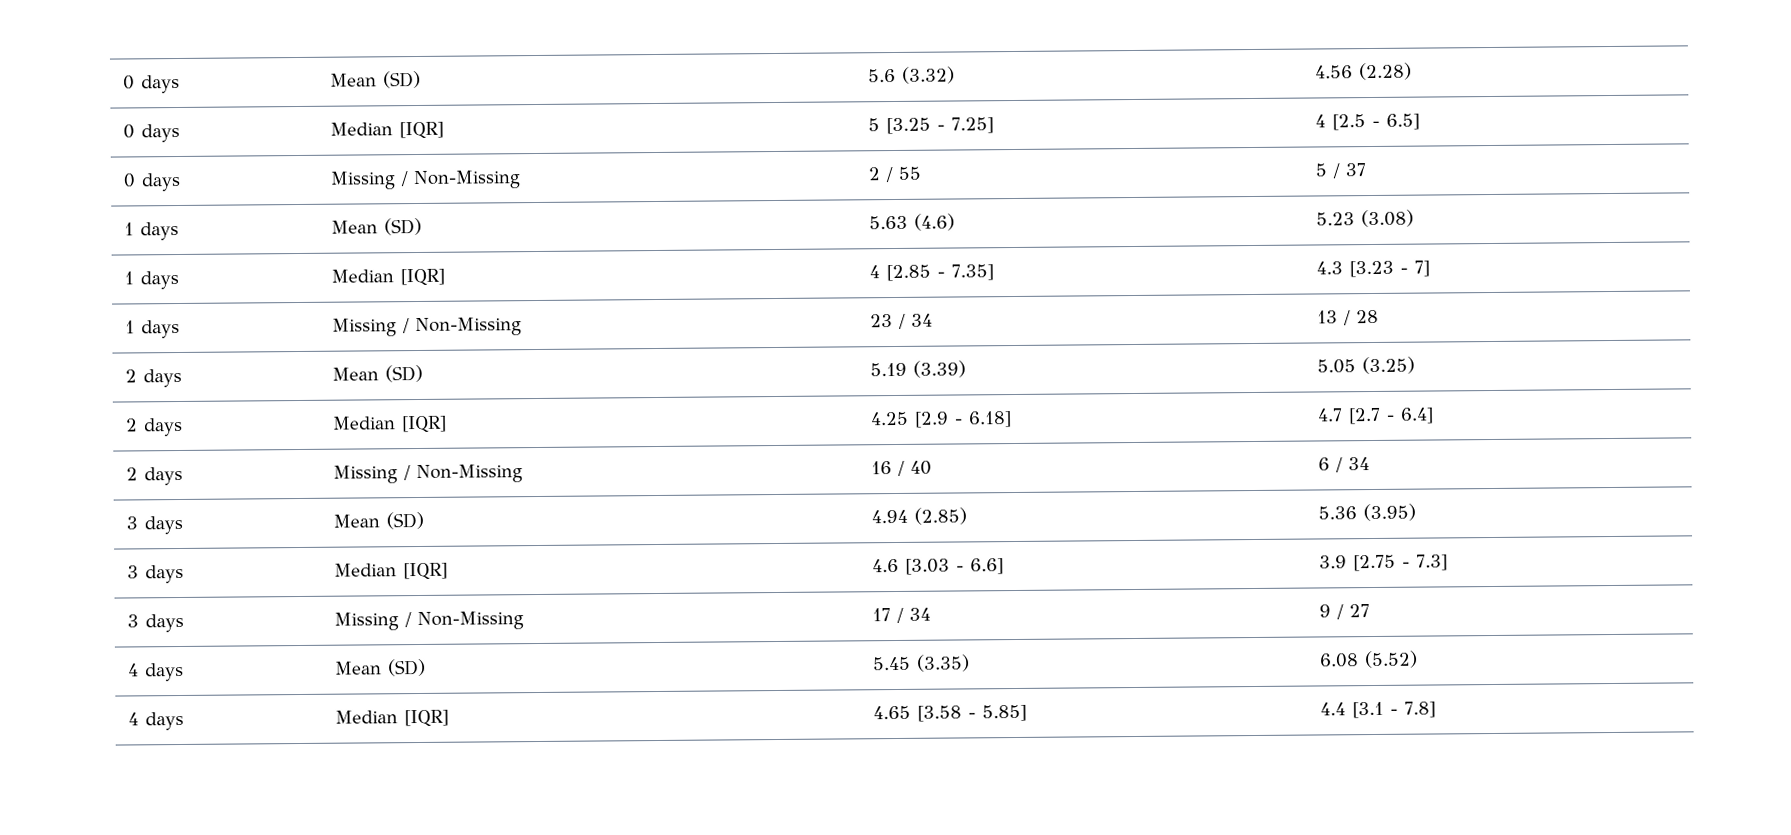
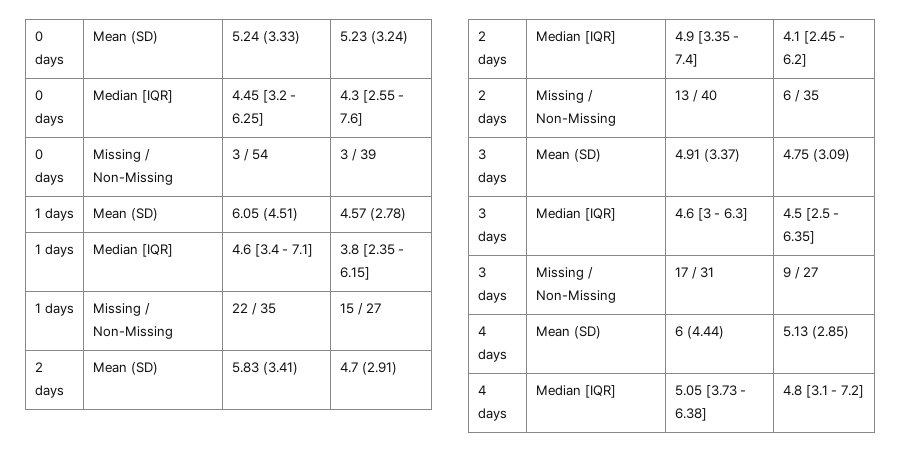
- 0 days | Mean (SD) | 5.6 (3.32) | 4.56 (2.28)
+ 0 days | Mean (SD) | 5.24 (3.33) | 5.23 (3.24)
- 0 days | Median [IQR] | 5 [3.25 - 7.25] | 4 [2.5 - 6.5]
+ 0 days | Median [IQR] | 4.45 [3.2 - 6.25] | 4.3 [2.55 - 7.6]
- 0 days | Missing / Non-Missing | 2 / 55 | 5 / 37
+ 0 days | Missing / Non-Missing | 3 / 54 | 3 / 39
- 1 days | Mean (SD) | 5.63 (4.6) | 5.23 (3.08)
+ 1 days | Mean (SD) | 6.05 (4.51) | 4.57 (2.78)
- 1 days | Median [IQR] | 4 [2.85 - 7.35] | 4.3 [3.23 - 7]
+ 1 days | Median [IQR] | 4.6 [3.4 - 7.1] | 3.8 [2.35 - 6.15]
- 1 days | Missing / Non-Missing | 23 / 34 | 13 / 28
+ 1 days | Missing / Non-Missing | 22 / 35 | 15 / 27
- 2 days | Mean (SD) | 5.19 (3.39) | 5.05 (3.25)
+ 2 days | Mean (SD) | 5.83 (3.41) | 4.7 (2.91)
- 2 days | Median [IQR] | 4.25 [2.9 - 6.18] | 4.7 [2.7 - 6.4]
+ 2 days | Median [IQR] | 4.9 [3.35 - 7.4] | 4.1 [2.45 - 6.2]
- 2 days | Missing / Non-Missing | 16 / 40 | 6 / 34
+ 2 days | Missing / Non-Missing | 13 / 40 | 6 / 35
- 3 days | Mean (SD) | 4.94 (2.85) | 5.36 (3.95)
+ 3 days | Mean (SD) | 4.91 (3.37) | 4.75 (3.09)
- 3 days | Median [IQR] | 4.6 [3.03 - 6.6] | 3.9 [2.75 - 7.3]
+ 3 days | Median [IQR] | 4.6 [3 - 6.3] | 4.5 [2.5 - 6.35]
- 3 days | Missing / Non-Missing | 17 / 34 | 9 / 27
+ 3 days | Missing / Non-Missing | 17 / 31 | 9 / 27
- 4 days | Mean (SD) | 5.45 (3.35) | 6.08 (5.52)
+ 4 days | Mean (SD) | 6 (4.44) | 5.13 (2.85)
- 4 days | Median [IQR] | 4.65 [3.58 - 5.85] | 4.4 [3.1 - 7.8]
+ 4 days | Median [IQR] | 5.05 [3.73 - 6.38] | 4.8 [3.1 - 7.2]

